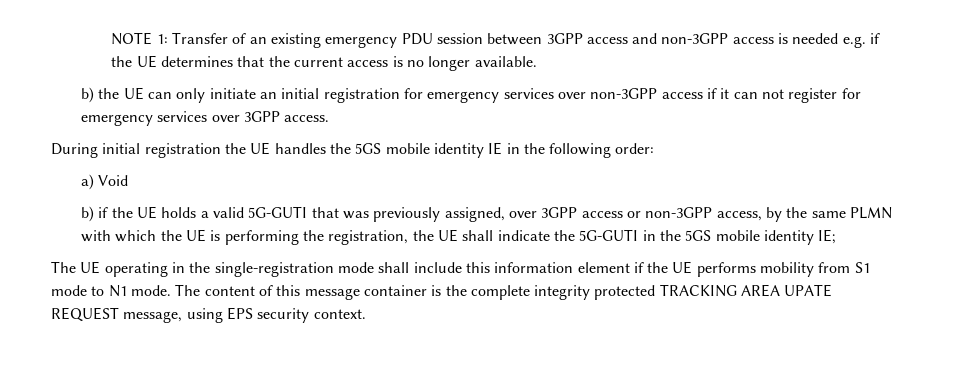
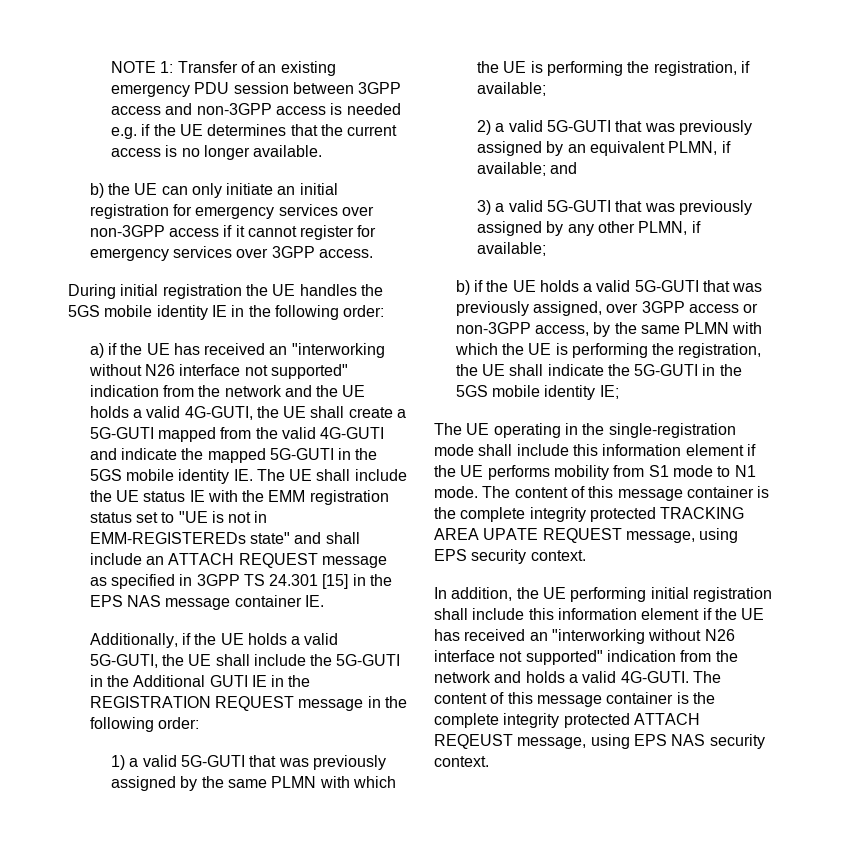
- b) the UE can only initiate an initial registration for emergency services over non-3GPP access if it can not register for emergency services over 3GPP access.
+ b) the UE can only initiate an initial registration for emergency services over non-3GPP access if it cannot register for emergency services over 3GPP access.
- a) Void
+ a) if the UE has received an "interworking without N26 interface not supported" indication from the network and the UE holds a valid 4G-GUTI, the UE shall create a 5G-GUTI mapped from the valid 4G-GUTI and indicate the mapped 5G-GUTI in the 5GS mobile identity IE. The UE shall include the UE status IE with the EMM registration status set to "UE is not in EMM-REGISTEREDs state" and shall include an ATTACH REQUEST message as specified in 3GPP TS 24.301 [15] in the EPS NAS message container IE.
+ Additionally, if the UE holds a valid 5G-GUTI, the UE shall include the 5G-GUTI in the Additional GUTI IE in the REGISTRATION REQUEST message in the following order:
+ 1) a valid 5G-GUTI that was previously assigned by the same PLMN with which the UE is performing the registration, if available;
+ 2) a valid 5G-GUTI that was previously assigned by an equivalent PLMN, if available; and
+ 3) a valid 5G-GUTI that was previously assigned by any other PLMN, if available;
+ In addition, the UE performing initial registration shall include this information element if the UE has received an "interworking without N26 interface not supported" indication from the network and holds a valid 4G-GUTI. The content of this message container is the complete integrity protected ATTACH REQEUST message, using EPS NAS security context.

